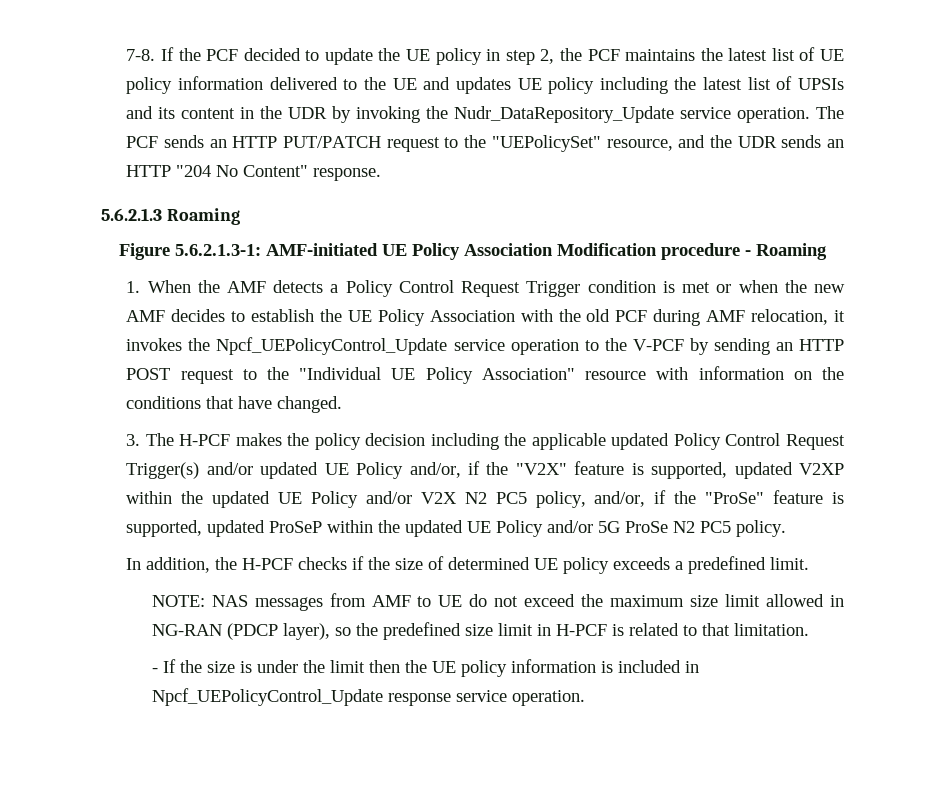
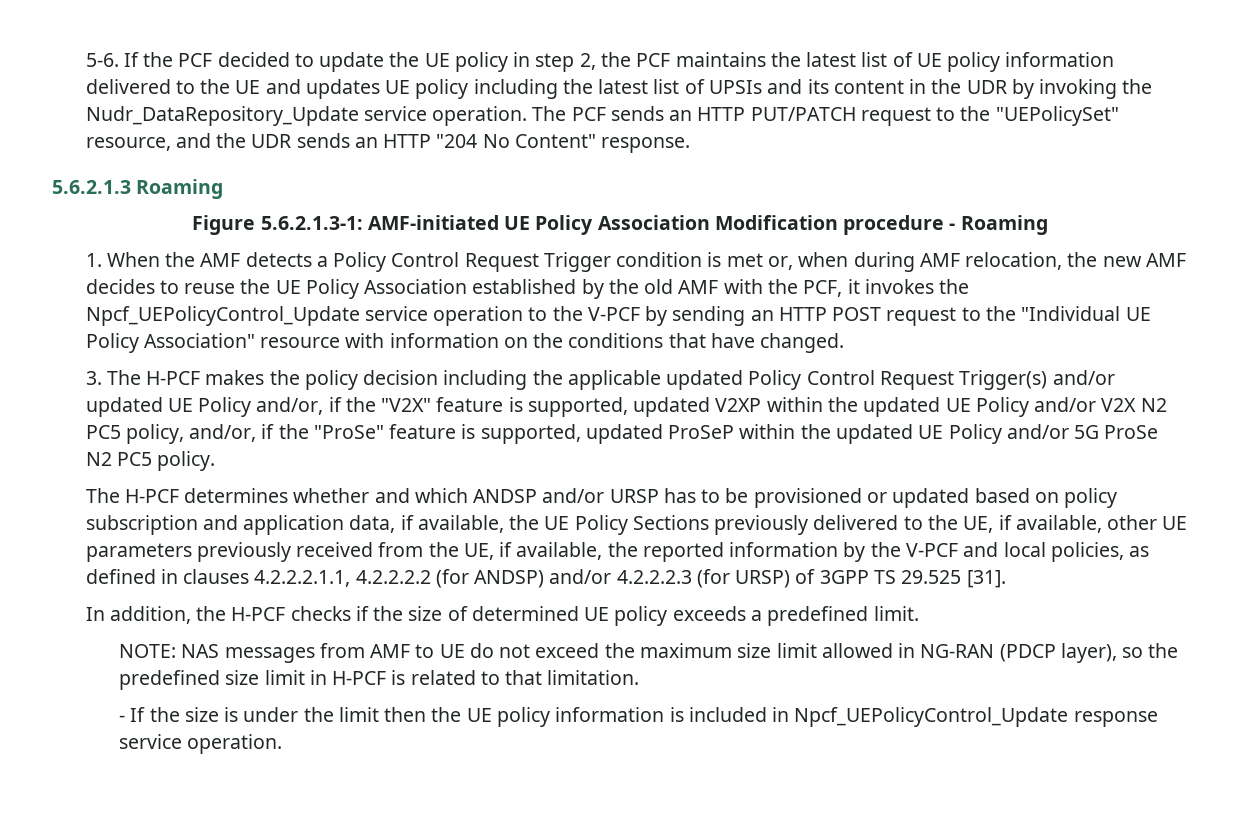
- 7-8.
+ 5-6.
- 1. When the AMF detects a Policy Control Request Trigger condition is met or when the new AMF decides to establish the UE Policy Association with the old PCF during AMF relocation, it invokes the Npcf_UEPolicyControl_Update service operation to the V-PCF by sending an HTTP POST request to the "Individual UE Policy Association" resource with information on the conditions that have changed.
+ 1. When the AMF detects a Policy Control Request Trigger condition is met or, when during AMF relocation, the new AMF decides to reuse the UE Policy Association established by the old AMF with the PCF, it invokes the Npcf_UEPolicyControl_Update service operation to the V-PCF by sending an HTTP POST request to the "Individual UE Policy Association" resource with information on the conditions that have changed.
+ The H-PCF determines whether and which ANDSP and/or URSP has to be provisioned or updated based on policy subscription and application data, if available, the UE Policy Sections previously delivered to the UE, if available, other UE parameters previously received from the UE, if available, the reported information by the V-PCF and local policies, as defined in clauses 4.2.2.2.1.1, 4.2.2.2.2 (for ANDSP) and/or 4.2.2.2.3 (for URSP) of 3GPP TS 29.525 [31].

